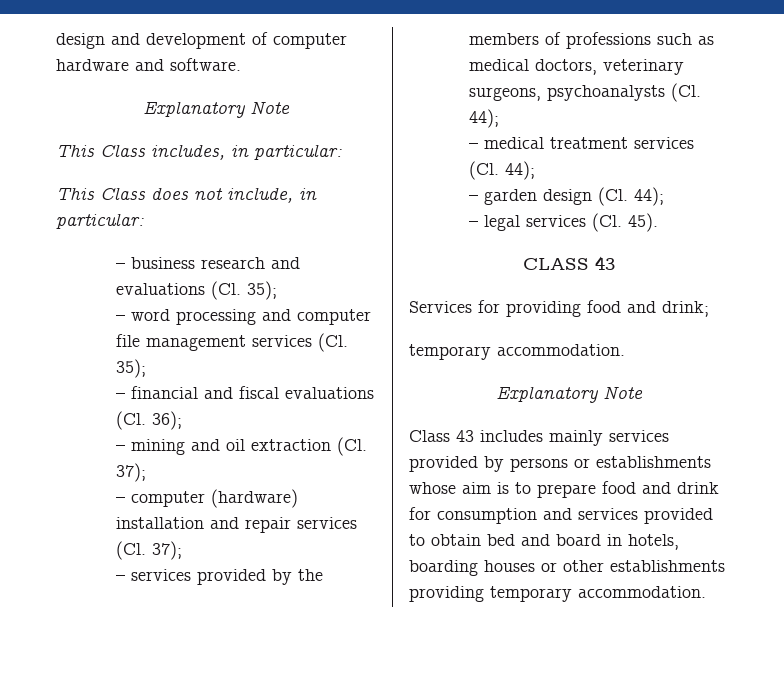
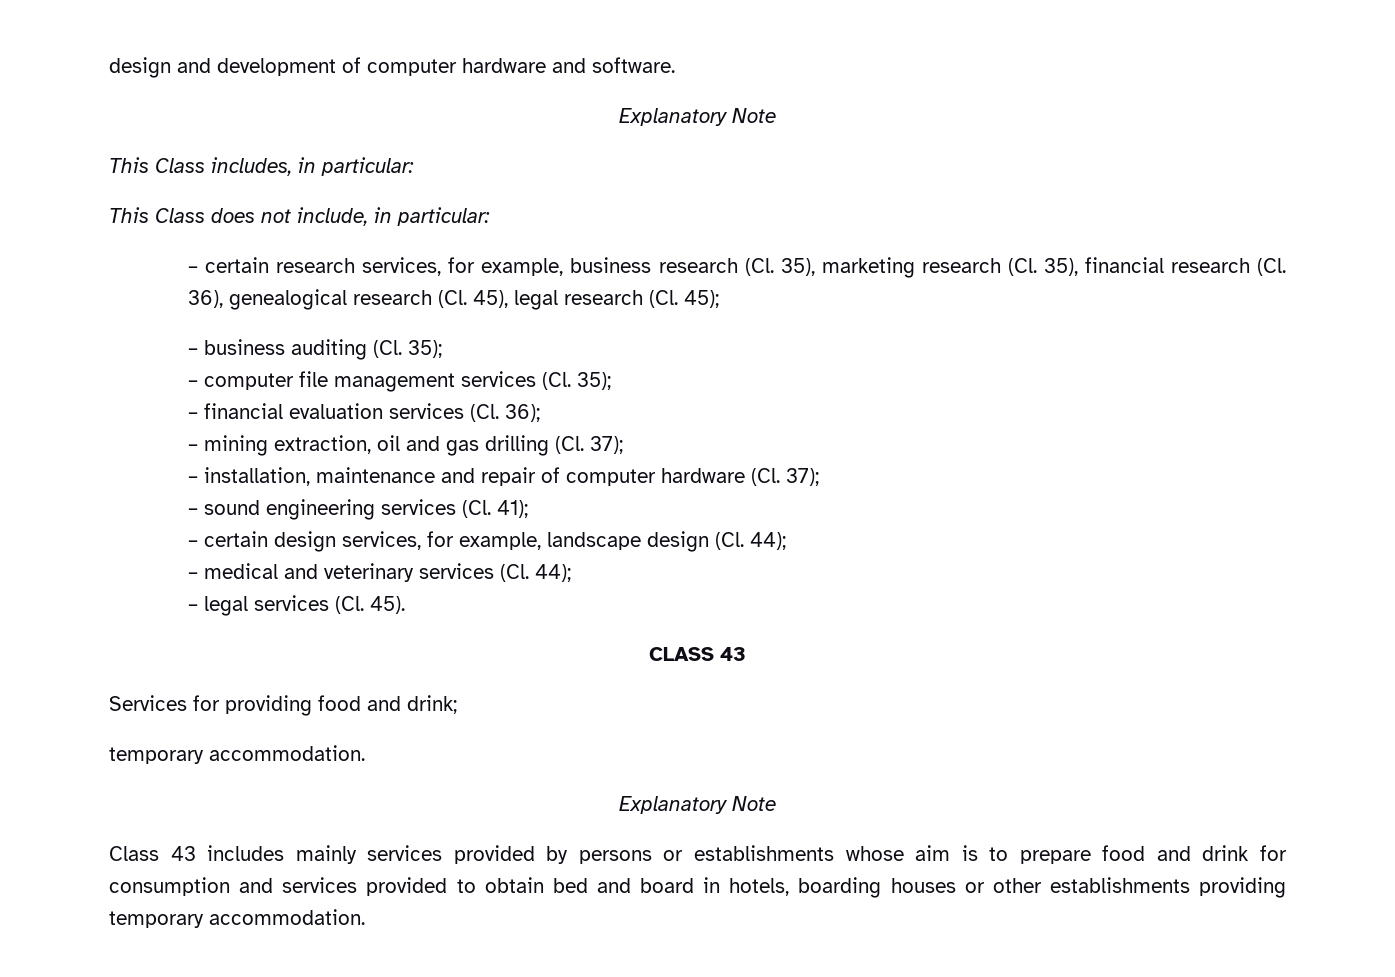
- – business research and evaluations (Cl. 35);
- – word processing and computer file management services (Cl. 35);
+ – certain research services, for example, business research (Cl. 35), marketing research (Cl. 35), financial research (Cl. 36), genealogical research (Cl. 45), legal research (Cl. 45);
+ – business auditing (Cl. 35);
+ – computer file management services (Cl. 35);
- – financial and fiscal evaluations (Cl. 36);
+ – financial evaluation services (Cl. 36);
- – mining and oil extraction (Cl. 37);
- – computer (hardware) installation and repair services (Cl. 37);
- – services provided by the members of professions such as medical doctors, veterinary surgeons, psychoanalysts (Cl. 44);
+ – mining extraction, oil and gas drilling (Cl. 37);
+ – installation, maintenance and repair of computer hardware (Cl. 37);
+ – sound engineering services (Cl. 41);
+ – certain design services, for example, landscape design (Cl. 44);
- – medical treatment services (Cl. 44);
+ – medical and veterinary services (Cl. 44);
- – garden design (Cl. 44);

